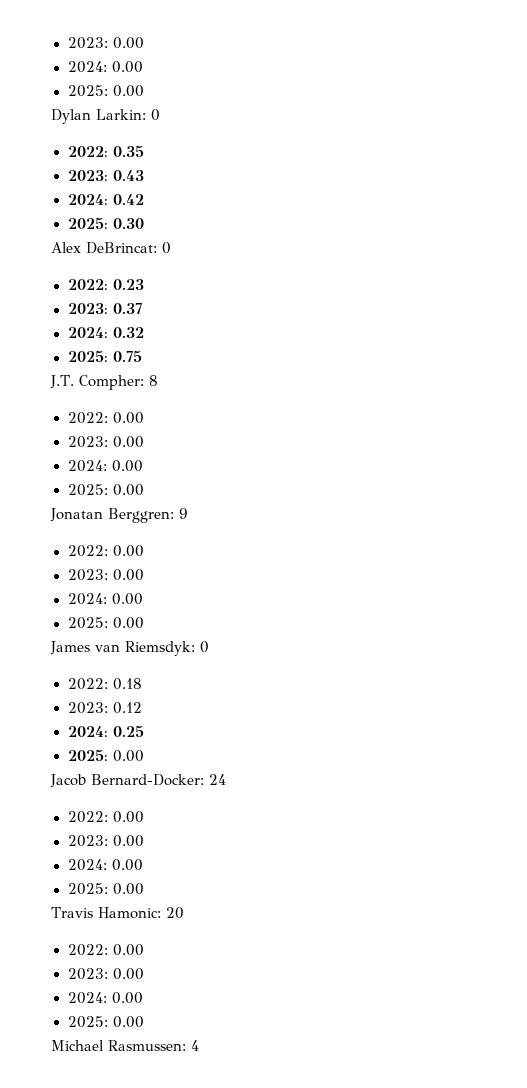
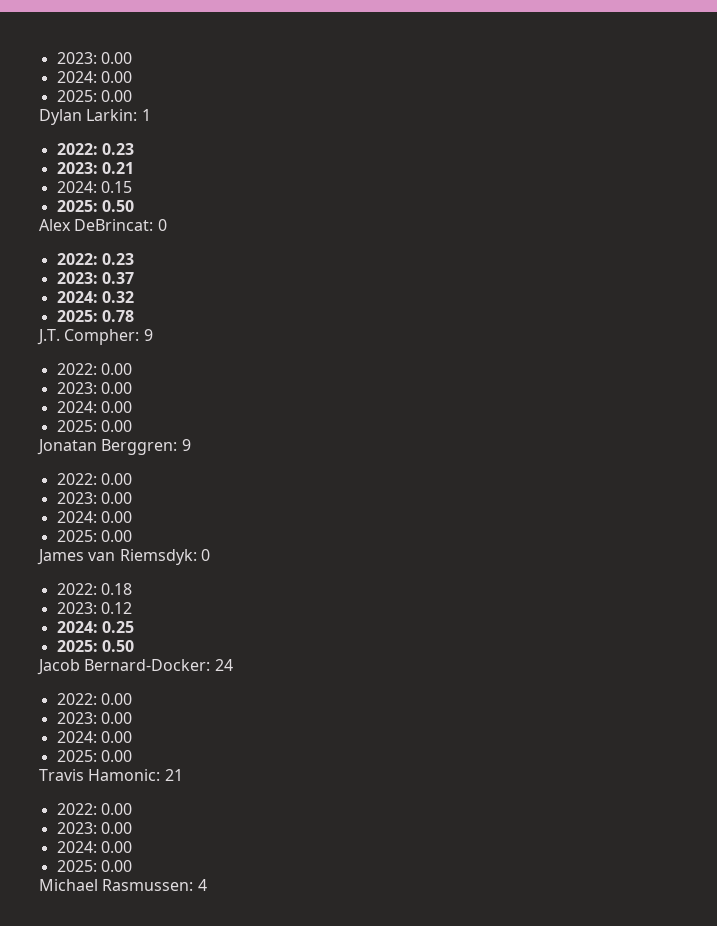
- Dylan Larkin: 0
- 2022: 0.35
- 2023: 0.43
- 2024: 0.42
- 2025: 0.30
+ Dylan Larkin: 1
+ 2022: 0.23
+ 2023: 0.21
+ 2024: 0.15
+ 2025: 0.50
- 2025: 0.75
+ 2025: 0.78
- J.T. Compher: 8
+ J.T. Compher: 9
  2024: 0.25
- 2025: 0.00
+ 2025: 0.50
- Travis Hamonic: 20
+ Travis Hamonic: 21

